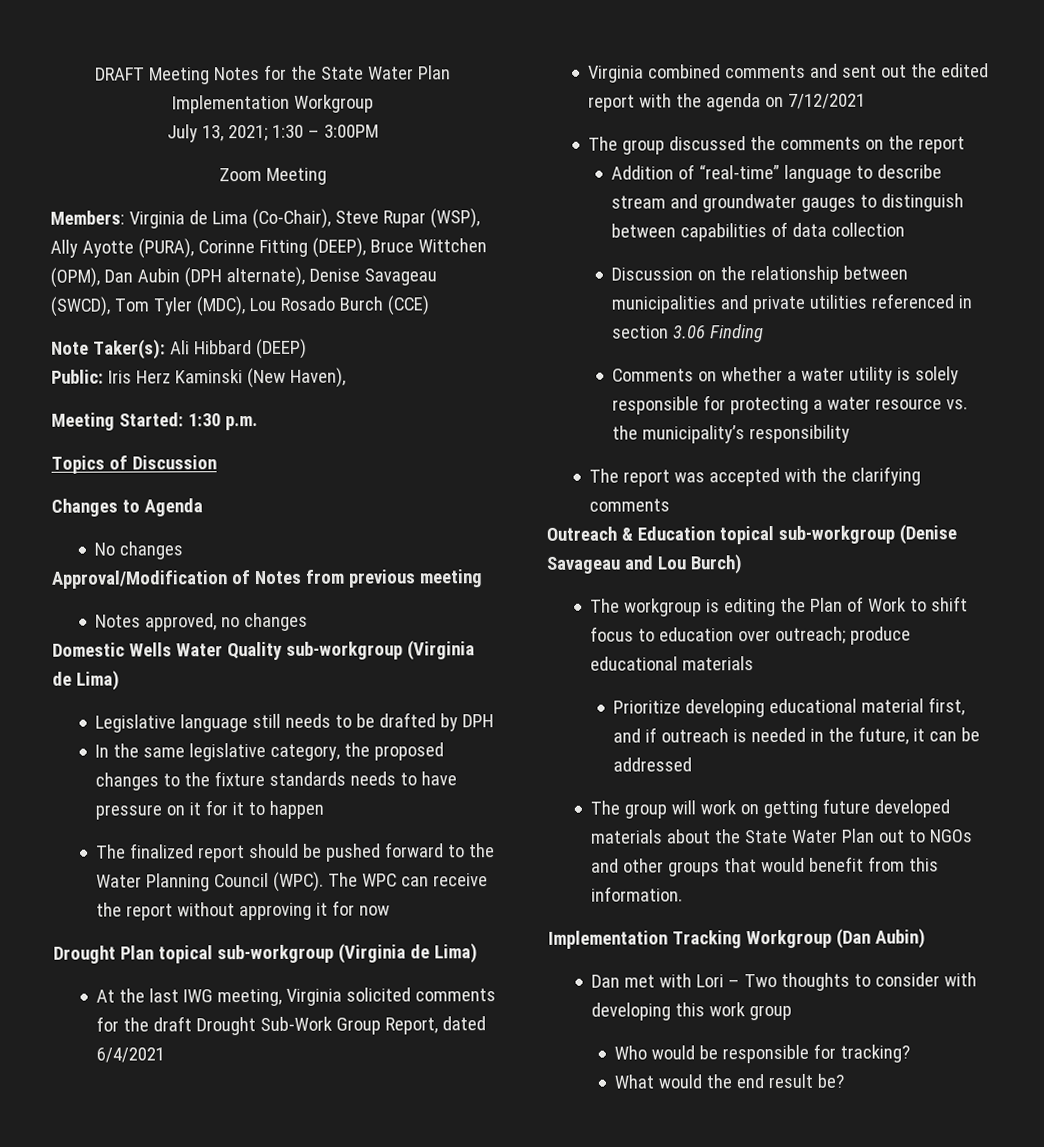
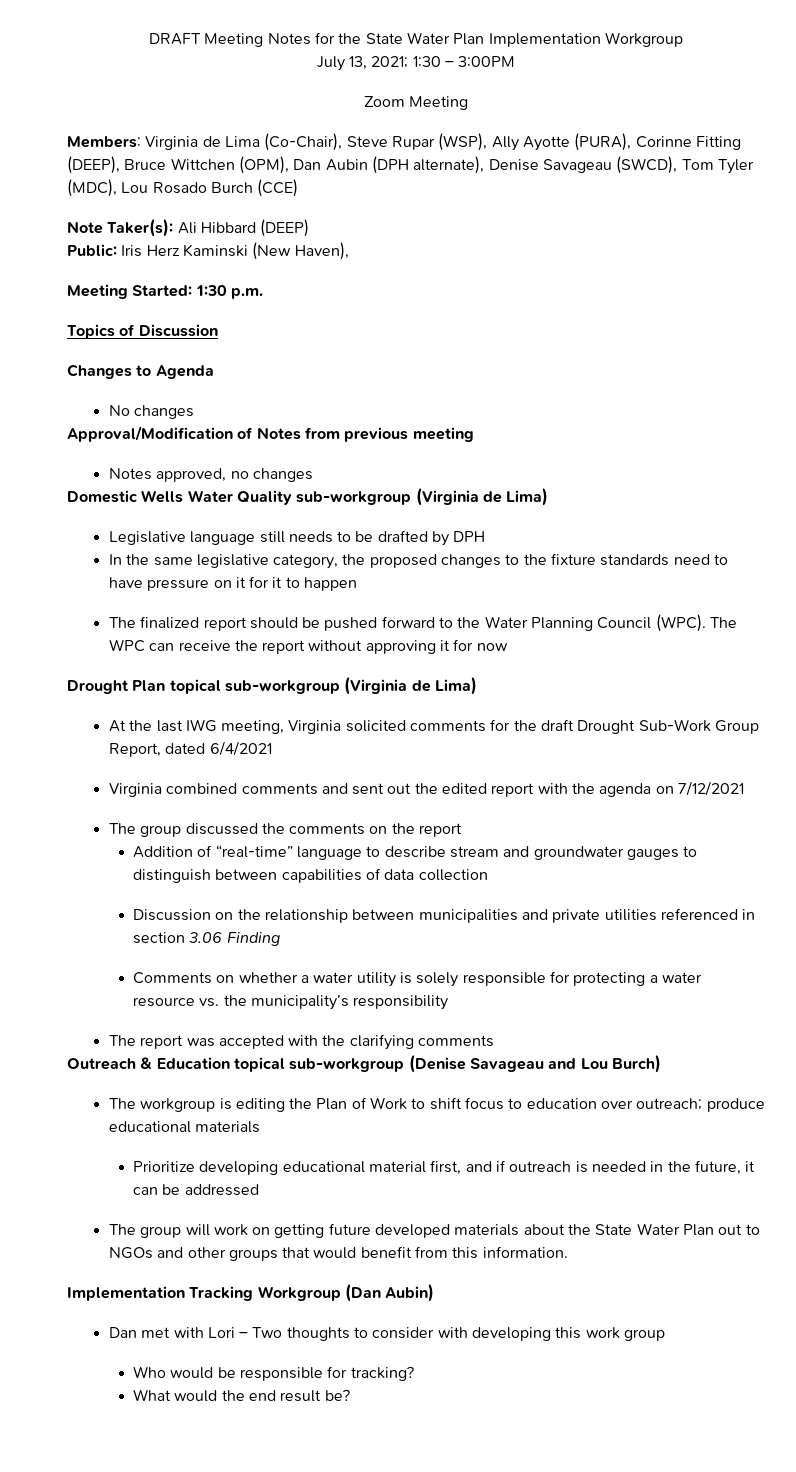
- In the same legislative category, the proposed changes to the fixture standards needs to have pressure on it for it to happen
+ In the same legislative category, the proposed changes to the fixture standards need to have pressure on it for it to happen

